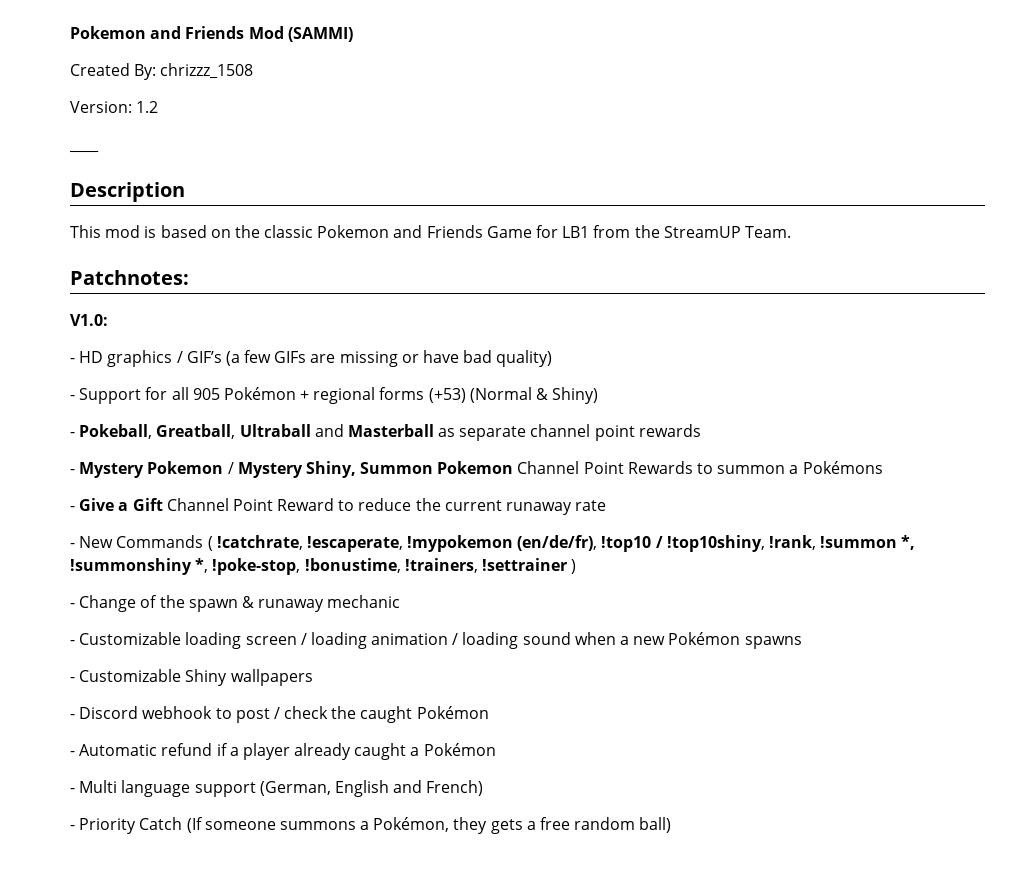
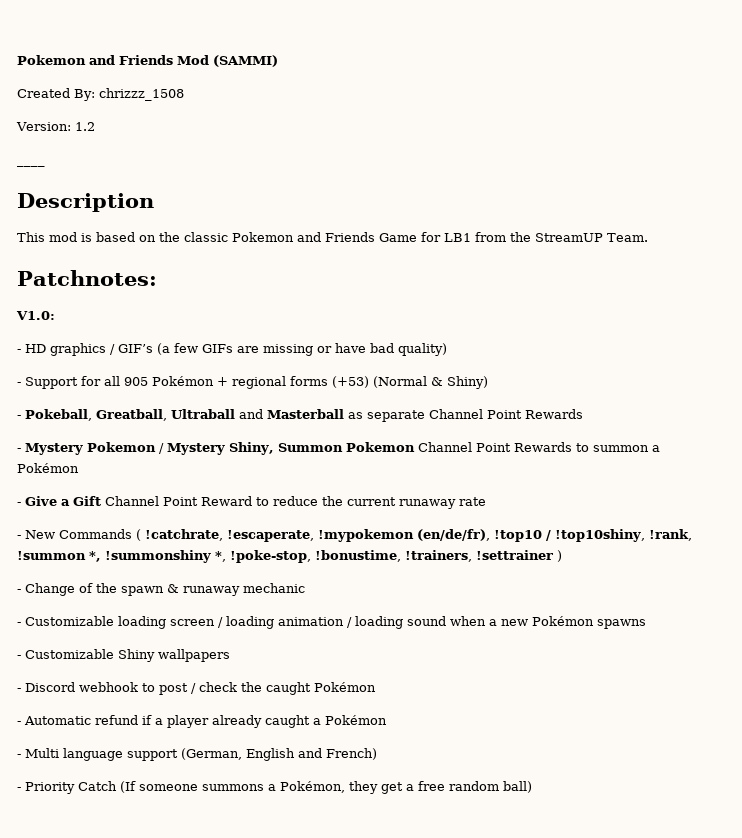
- - Pokeball, Greatball, Ultraball and Masterball as separate channel point rewards
+ - Pokeball, Greatball, Ultraball and Masterball as separate Channel Point Rewards
- - Mystery Pokemon / Mystery Shiny, Summon Pokemon Channel Point Rewards to summon a Pokémons
+ - Mystery Pokemon / Mystery Shiny, Summon Pokemon Channel Point Rewards to summon a Pokémon
- - Priority Catch (If someone summons a Pokémon, they gets a free random ball)
+ - Priority Catch (If someone summons a Pokémon, they get a free random ball)

